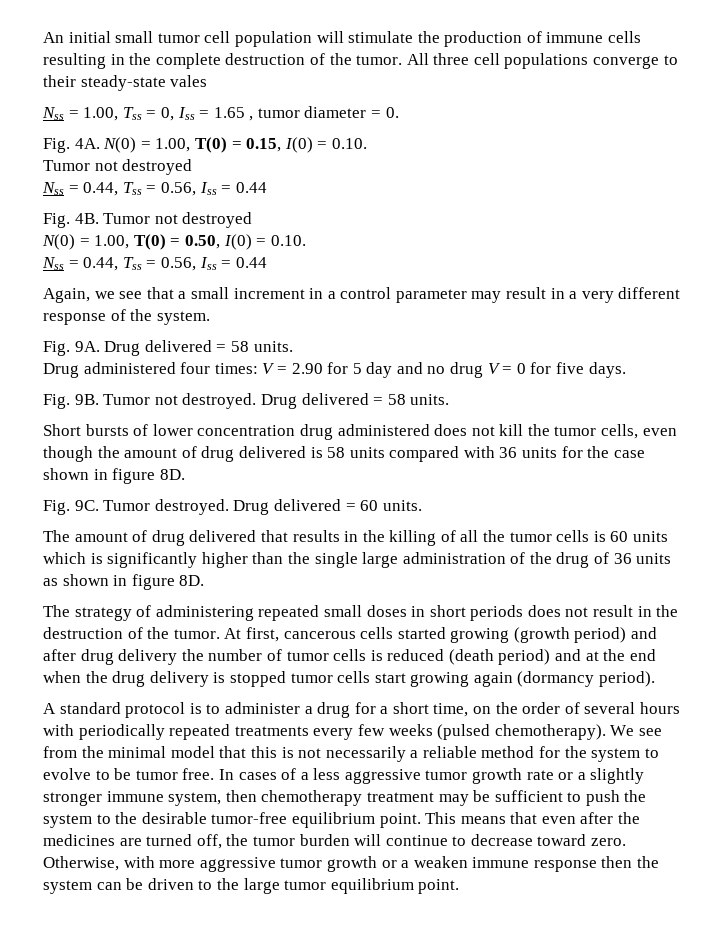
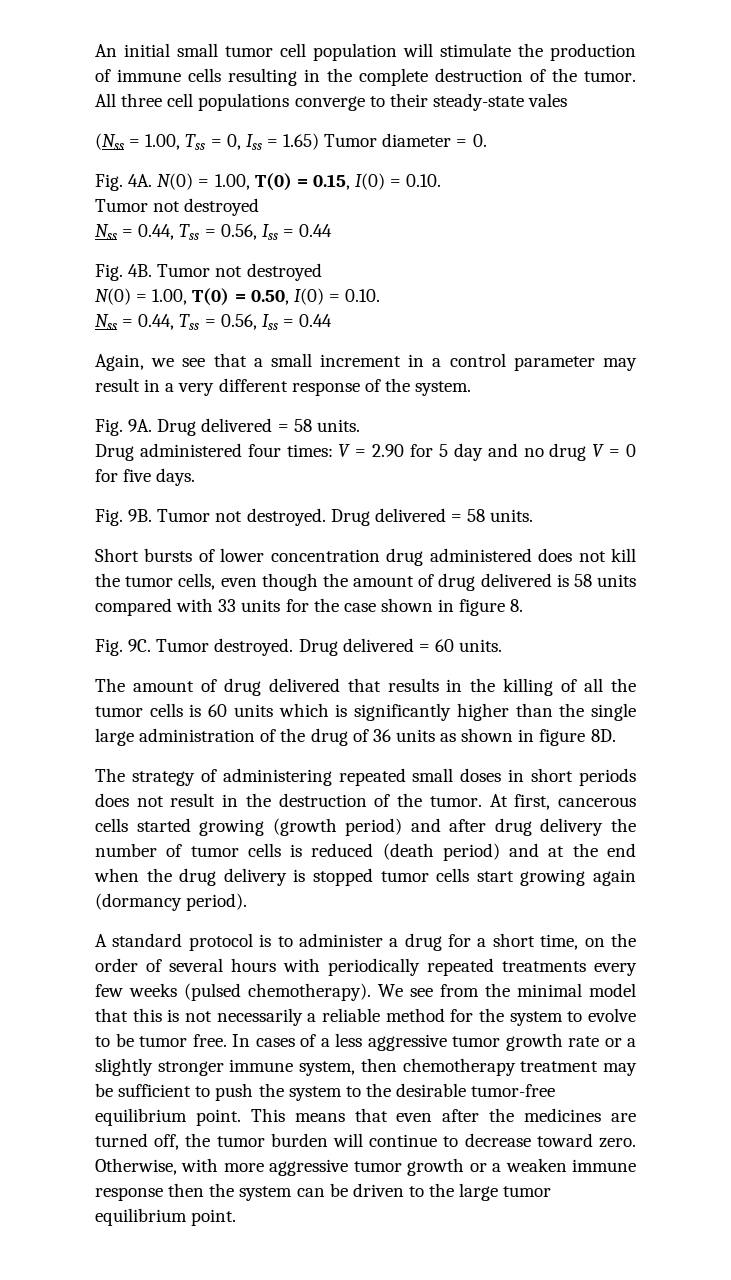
- Nss = 1.00, Tss = 0, Iss = 1.65 , tumor diameter = 0.
+ (Nss = 1.00, Tss = 0, Iss = 1.65) Tumor diameter = 0.
- Short bursts of lower concentration drug administered does not kill the tumor cells, even though the amount of drug delivered is 58 units compared with 36 units for the case shown in figure 8D.
+ Short bursts of lower concentration drug administered does not kill the tumor cells, even though the amount of drug delivered is 58 units compared with 33 units for the case shown in figure 8.

